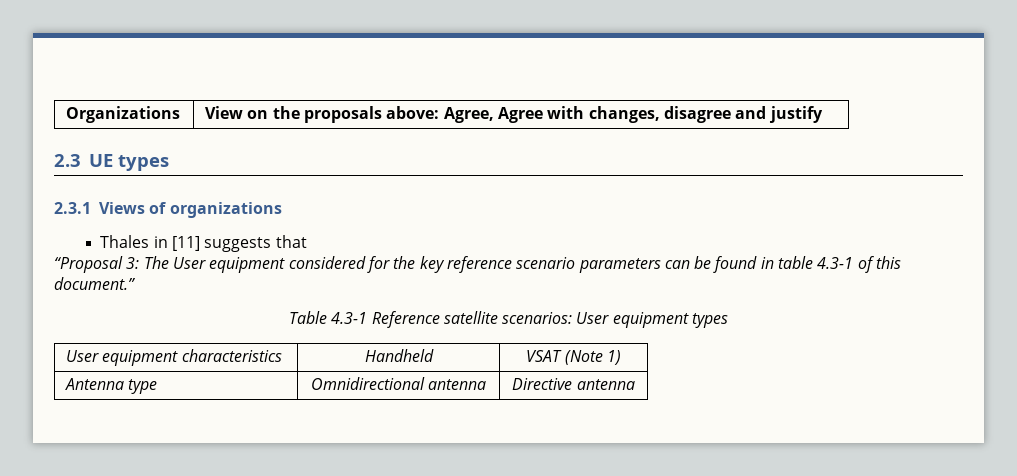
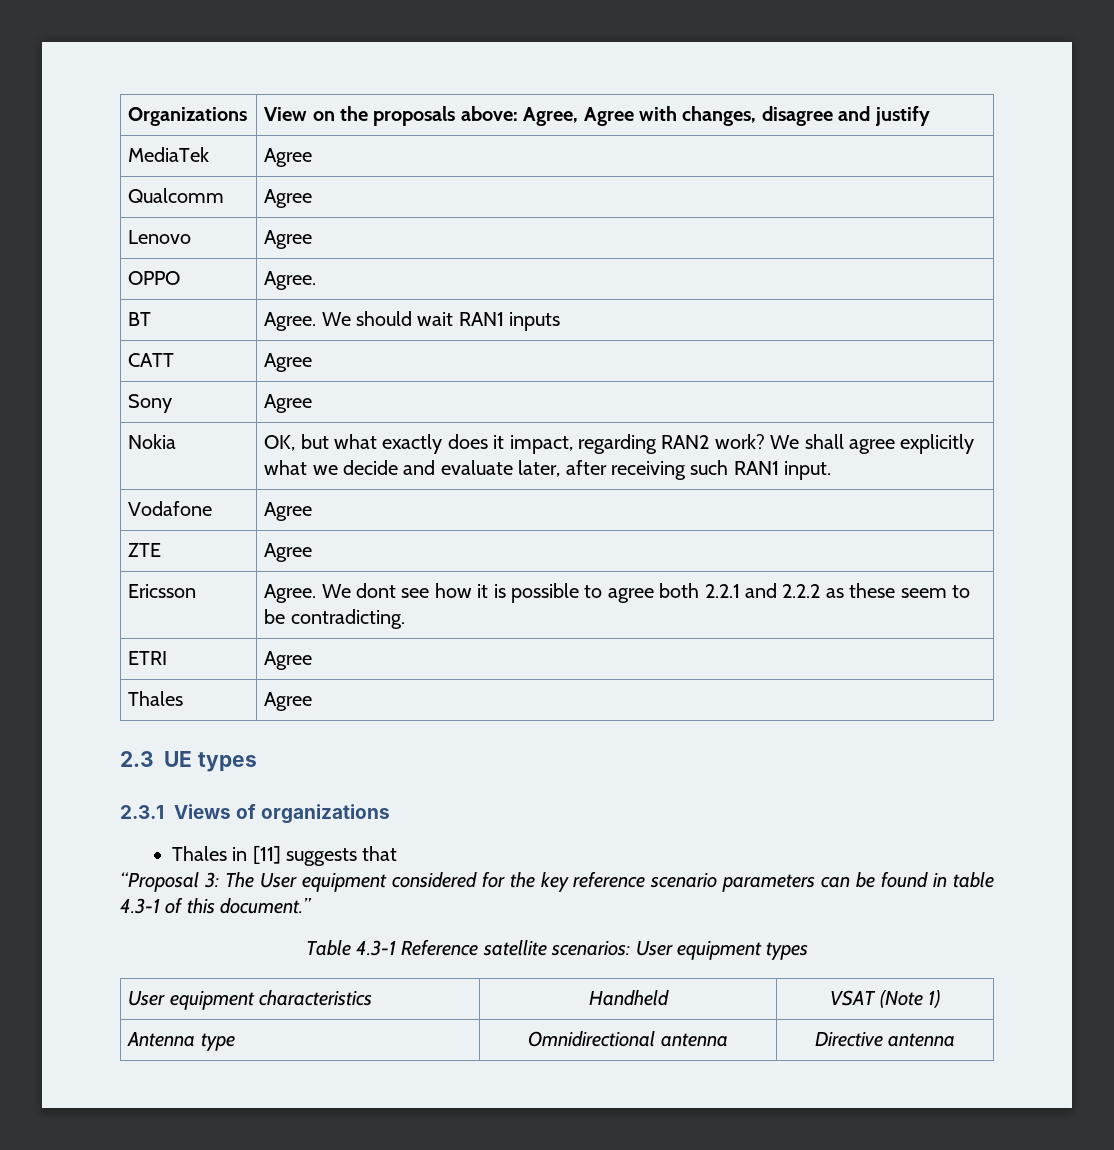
+ MediaTek | Agree
+ Qualcomm | Agree
+ Lenovo | Agree
+ OPPO | Agree.
+ BT | Agree. We should wait RAN1 inputs
+ CATT | Agree
+ Sony | Agree
+ Nokia | OK, but what exactly does it impact, regarding RAN2 work? We shall agree explicitly what we decide and evaluate later, after receiving such RAN1 input.
+ Vodafone | Agree
+ ZTE | Agree
+ Ericsson | Agree. We dont see how it is possible to agree both 2.2.1 and 2.2.2 as these seem to be contradicting.
+ ETRI | Agree
+ Thales | Agree

